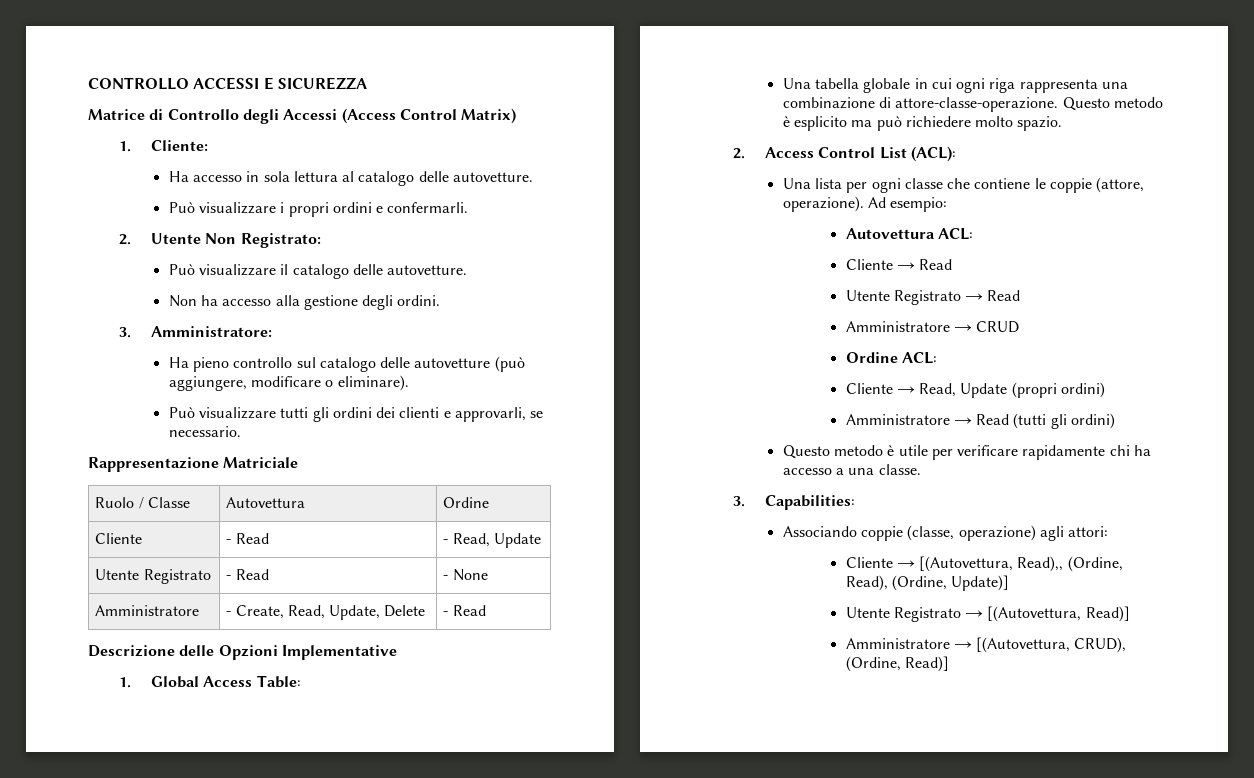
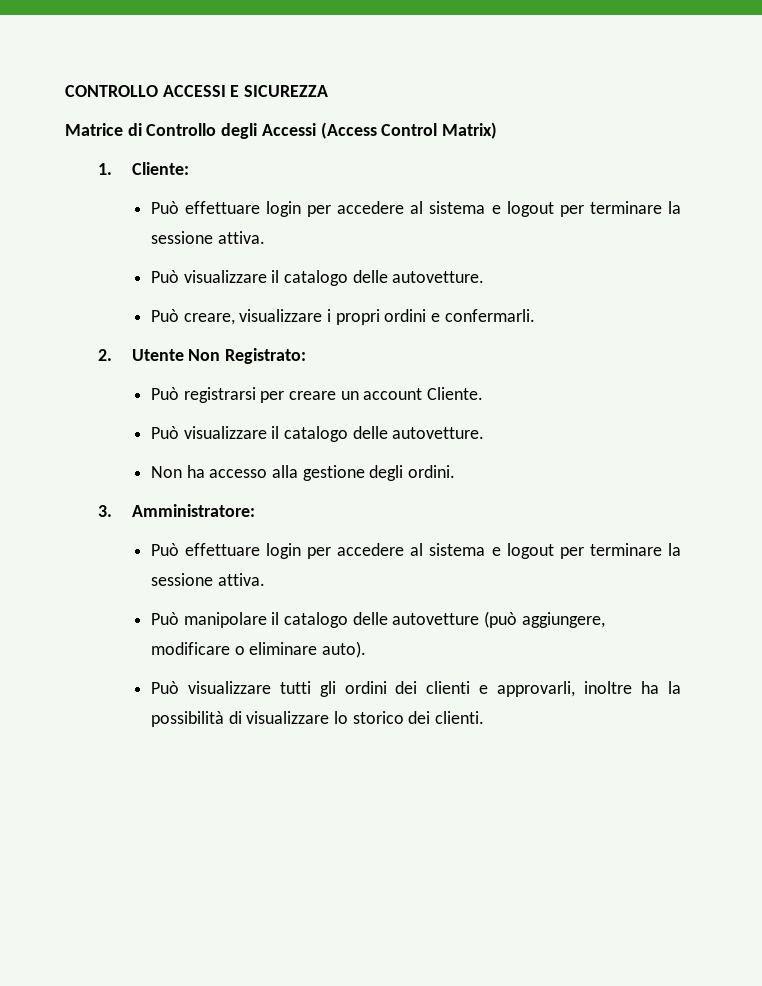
  1. Cliente:
- Ha accesso in sola lettura al catalogo delle autovetture.
+ Può effettuare login per accedere al sistema e logout per terminare la sessione attiva.
+ Può visualizzare il catalogo delle autovetture.
- Può visualizzare i propri ordini e confermarli.
+ Può creare, visualizzare i propri ordini e confermarli.
+ Può registrarsi per creare un account Cliente.
  3. Amministratore:
- Ha pieno controllo sul catalogo delle autovetture (può aggiungere, modificare o eliminare).
+ Può effettuare login per accedere al sistema e logout per terminare la sessione attiva.
+ Può manipolare il catalogo delle autovetture (può aggiungere, modificare o eliminare auto).
- Può visualizzare tutti gli ordini dei clienti e approvarli, se necessario.
- Rappresentazione Matriciale
- Ruolo / Classe | Autovettura | Ordine
- Cliente | - Read | - Read, Update
- Utente Registrato | - Read | - None
- Amministratore | - Create, Read, Update, Delete | - Read
- Descrizione delle Opzioni Implementative
- 1. Global Access Table:
- Una tabella globale in cui ogni riga rappresenta una combinazione di attore-classe-operazione. Questo metodo è esplicito ma può richiedere molto spazio.
- 2. Access Control List (ACL):
- Una lista per ogni classe che contiene le coppie (attore, operazione). Ad esempio:
- Autovettura ACL:
- Cliente → Read
- Utente Registrato → Read
- Amministratore → CRUD
- Ordine ACL:
- Cliente → Read, Update (propri ordini)
- Amministratore → Read (tutti gli ordini)
- Questo metodo è utile per verificare rapidamente chi ha accesso a una classe.
- 3. Capabilities:
- Associando coppie (classe, operazione) agli attori:
- Cliente → [(Autovettura, Read),, (Ordine, Read), (Ordine, Update)]
- Utente Registrato → [(Autovettura, Read)]
- Amministratore → [(Autovettura, CRUD), (Ordine, Read)]
+ Può visualizzare tutti gli ordini dei clienti e approvarli, inoltre ha la possibilità di visualizzare lo storico dei clienti.

